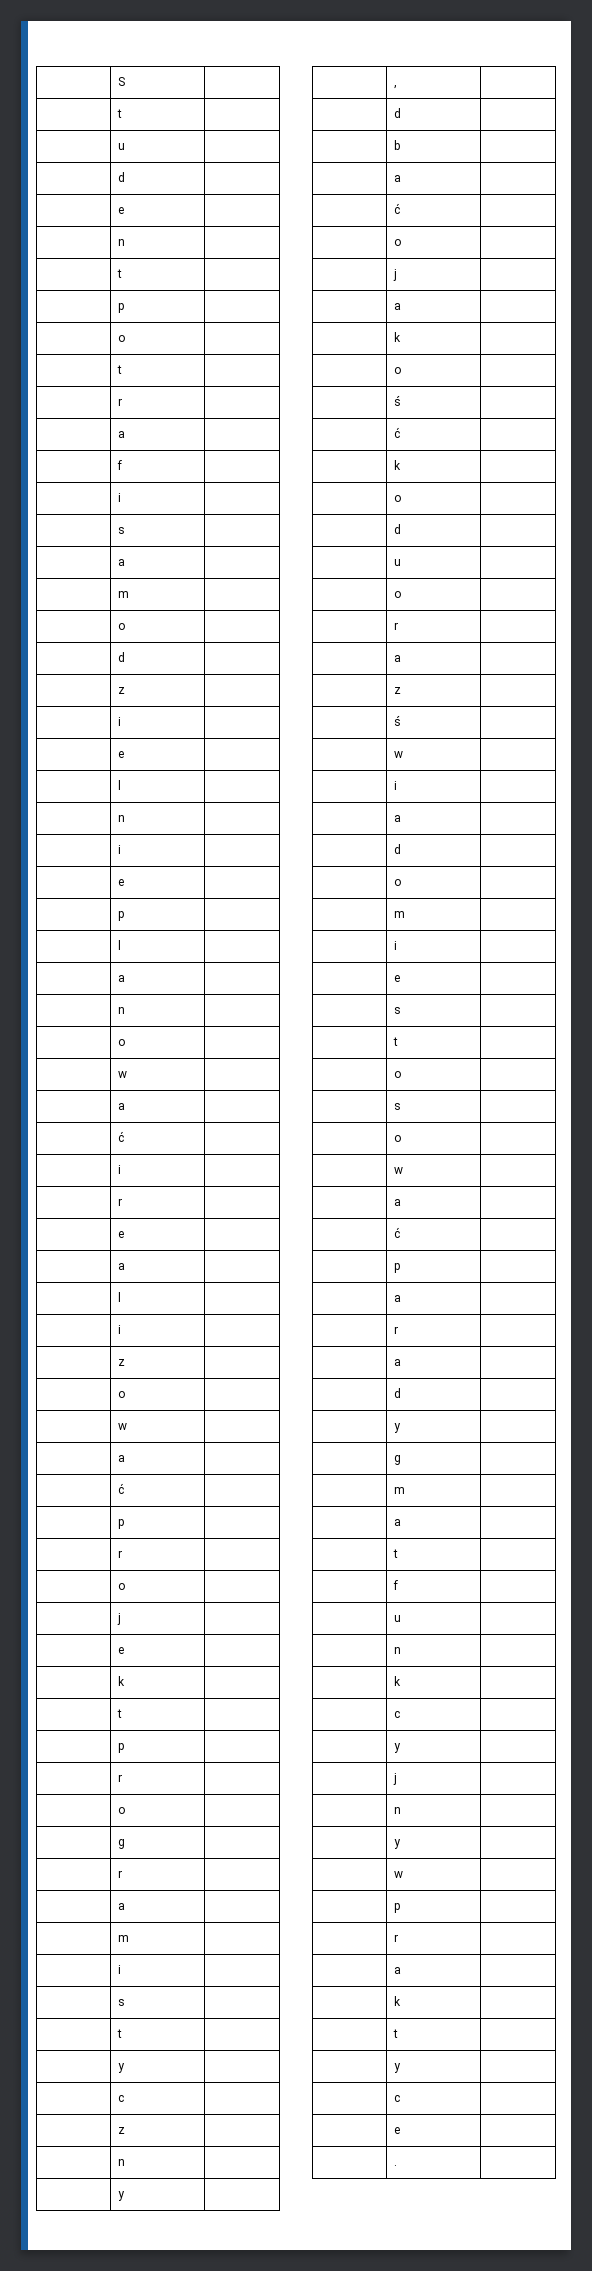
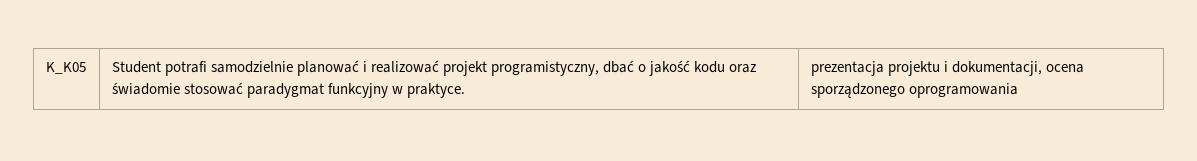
- | S |
- | t |
- | u |
- | d |
- | e |
- | n |
- | t |
- | p |
- | o |
- | t |
- | r |
- | a |
- | f |
- | i |
- | s |
- | a |
- | m |
- | o |
- | d |
- | z |
- | i |
- | e |
- | l |
- | n |
- | i |
- | e |
- | p |
- | l |
- | a |
- | n |
- | o |
- | w |
- | a |
- | ć |
- | i |
- | r |
- | e |
- | a |
- | l |
- | i |
- | z |
- | o |
- | w |
- | a |
- | ć |
- | p |
- | r |
- | o |
- | j |
- | e |
- | k |
- | t |
- | p |
- | r |
- | o |
- | g |
- | r |
- | a |
- | m |
- | i |
- | s |
- | t |
- | y |
- | c |
- | z |
- | n |
- | y |
- | , |
- | d |
- | b |
- | a |
- | ć |
- | o |
- | j |
- | a |
- | k |
- | o |
- | ś |
- | ć |
- | k |
- | o |
- | d |
- | u |
- | o |
- | r |
- | a |
- | z |
- | ś |
- | w |
- | i |
- | a |
- | d |
- | o |
- | m |
- | i |
- | e |
- | s |
- | t |
- | o |
- | s |
- | o |
- | w |
- | a |
- | ć |
- | p |
- | a |
- | r |
- | a |
- | d |
- | y |
- | g |
- | m |
- | a |
- | t |
- | f |
- | u |
- | n |
- | k |
- | c |
- | y |
- | j |
- | n |
- | y |
- | w |
- | p |
- | r |
- | a |
- | k |
- | t |
- | y |
- | c |
- | e |
- | . |
+ K_K05 | Student potrafi samodzielnie planować i realizować projekt programistyczny, dbać o jakość kodu oraz świadomie stosować paradygmat funkcyjny w praktyce. | prezentacja projektu i dokumentacji, ocena sporządzonego oprogramowania

